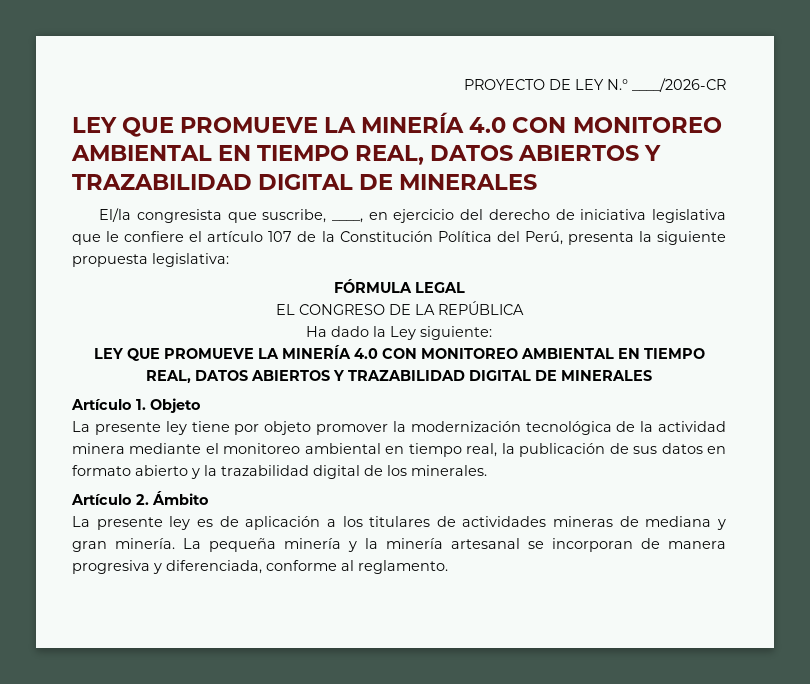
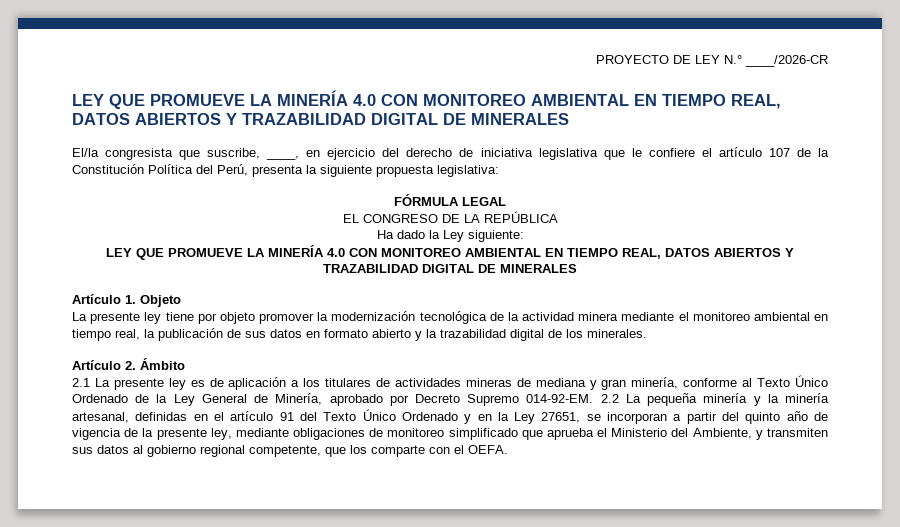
- La presente ley es de aplicación a los titulares de actividades mineras de mediana y gran minería. La pequeña minería y la minería artesanal se incorporan de manera progresiva y diferenciada, conforme al reglamento.
+ 2.1 La presente ley es de aplicación a los titulares de actividades mineras de mediana y gran minería, conforme al Texto Único Ordenado de la Ley General de Minería, aprobado por Decreto Supremo 014-92-EM. 2.2 La pequeña minería y la minería artesanal, definidas en el artículo 91 del Texto Único Ordenado y en la Ley 27651, se incorporan a partir del quinto año de vigencia de la presente ley, mediante obligaciones de monitoreo simplificado que aprueba el Ministerio del Ambiente, y transmiten sus datos al gobierno regional competente, que los comparte con el OEFA.

